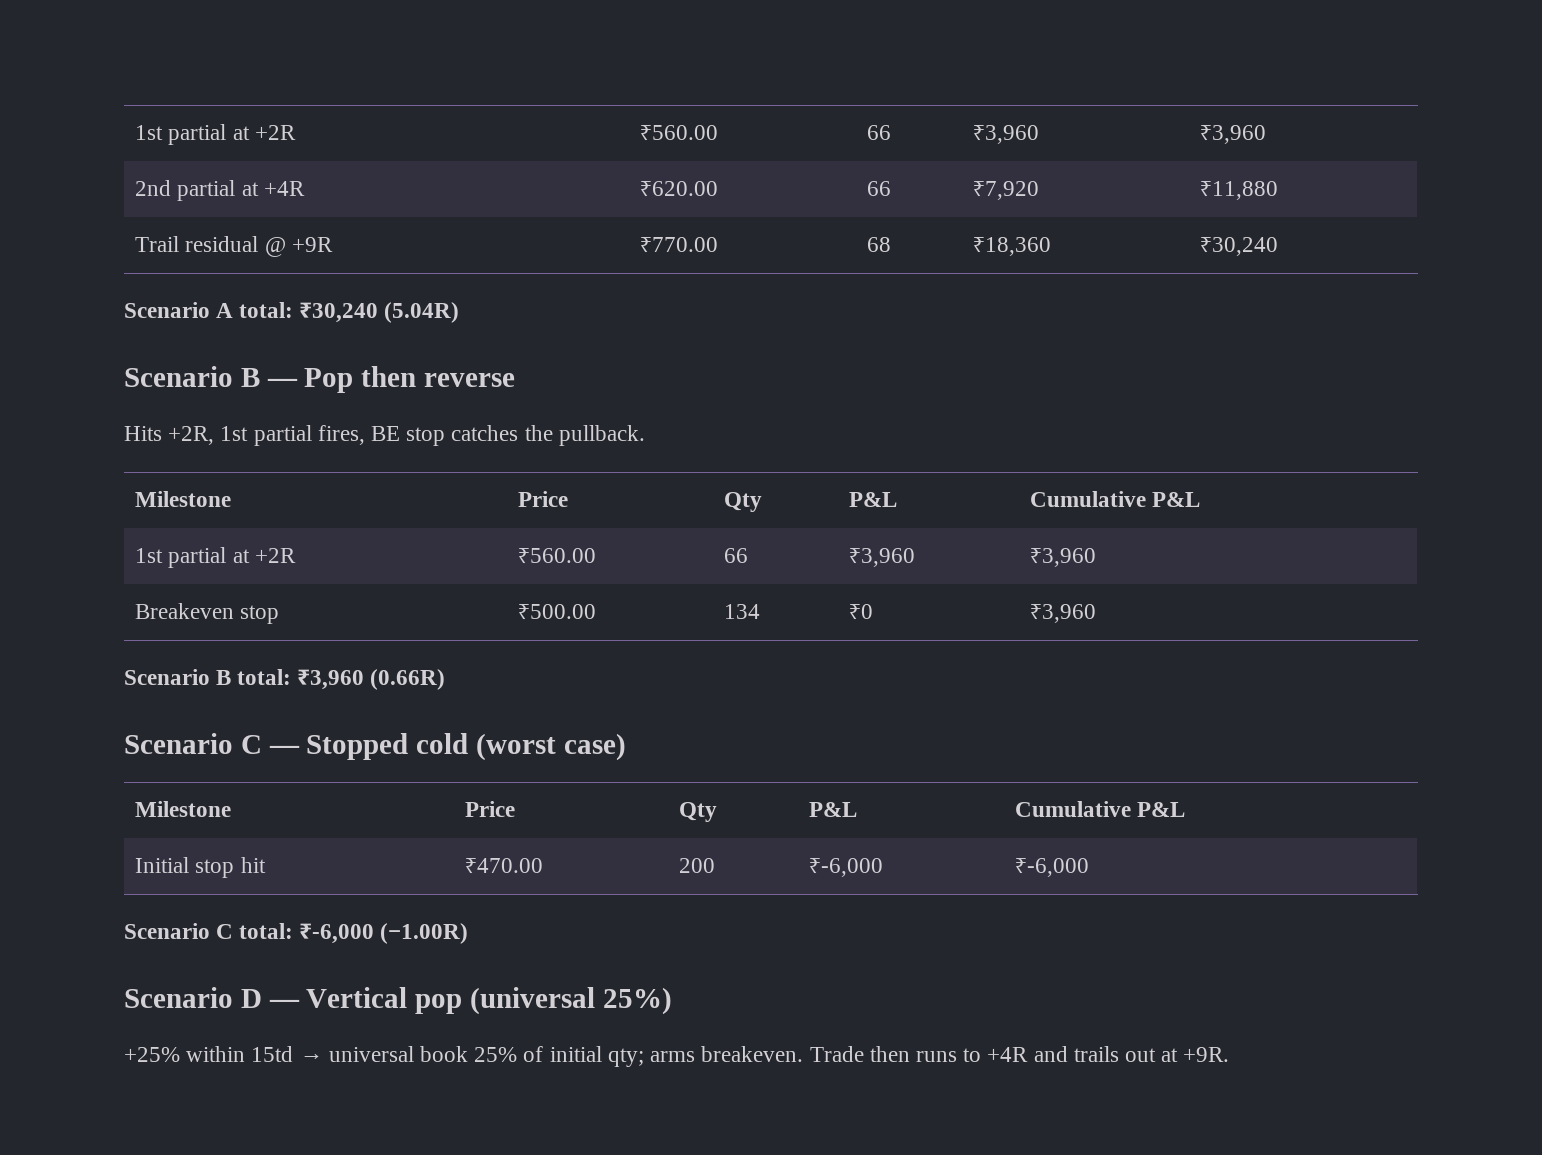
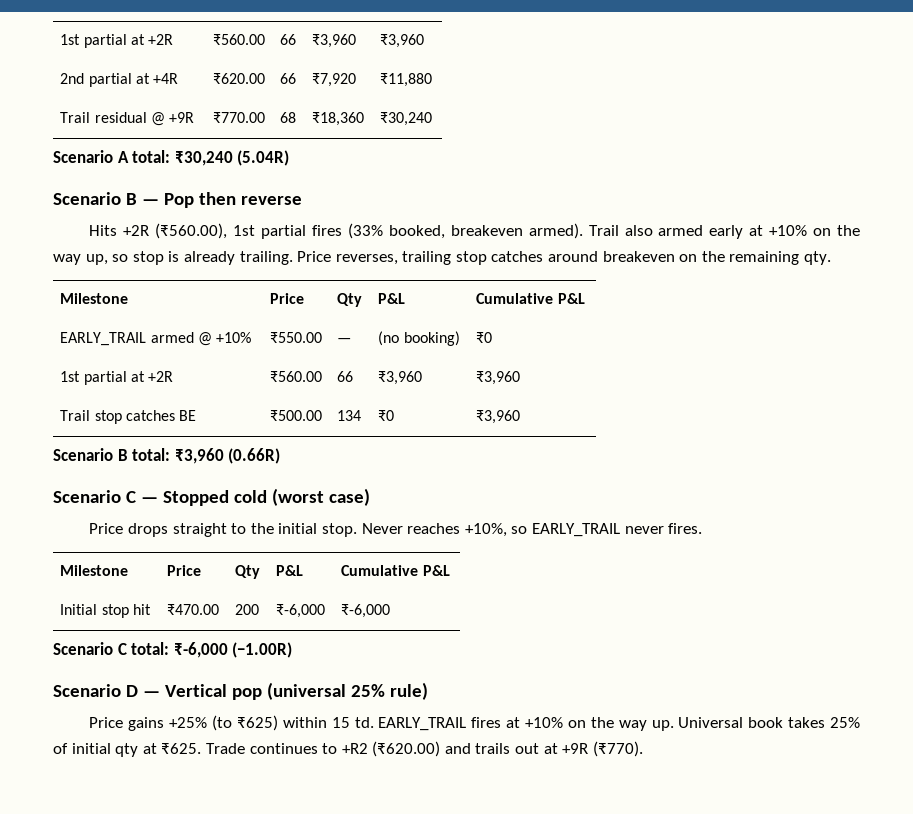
- Hits +2R, 1st partial fires, BE stop catches the pullback.
+ Hits +2R (₹560.00), 1st partial fires (33% booked, breakeven armed). Trail also armed early at +10% on the way up, so stop is already trailing. Price reverses, trailing stop catches around breakeven on the remaining qty.
  Milestone | Price | Qty | P&L | Cumulative P&L
+ EARLY_TRAIL armed @ +10% | ₹550.00 | — | (no booking) | ₹0
  1st partial at +2R | ₹560.00 | 66 | ₹3,960 | ₹3,960
- Breakeven stop | ₹500.00 | 134 | ₹0 | ₹3,960
+ Trail stop catches BE | ₹500.00 | 134 | ₹0 | ₹3,960
+ Price drops straight to the initial stop. Never reaches +10%, so EARLY_TRAIL never fires.
- Scenario D — Vertical pop (universal 25%)
- +25% within 15td → universal book 25% of initial qty; arms breakeven. Trade then runs to +4R and trails out at +9R.
+ Scenario D — Vertical pop (universal 25% rule)
+ Price gains +25% (to ₹625) within 15 td. EARLY_TRAIL fires at +10% on the way up. Universal book takes 25% of initial qty at ₹625. Trade continues to +R2 (₹620.00) and trails out at +9R (₹770).

